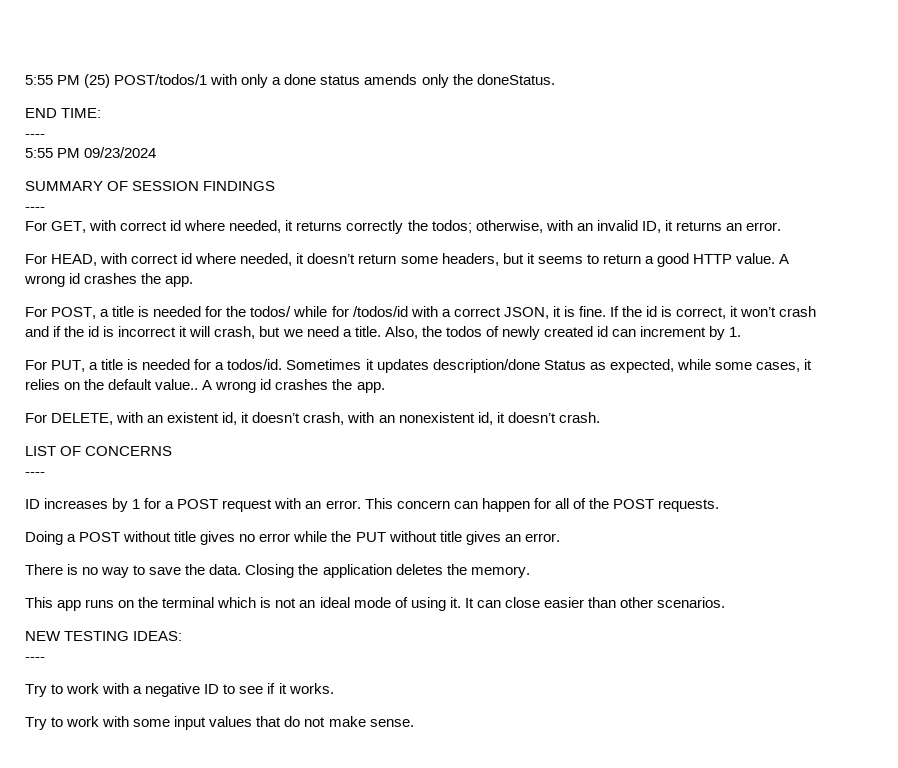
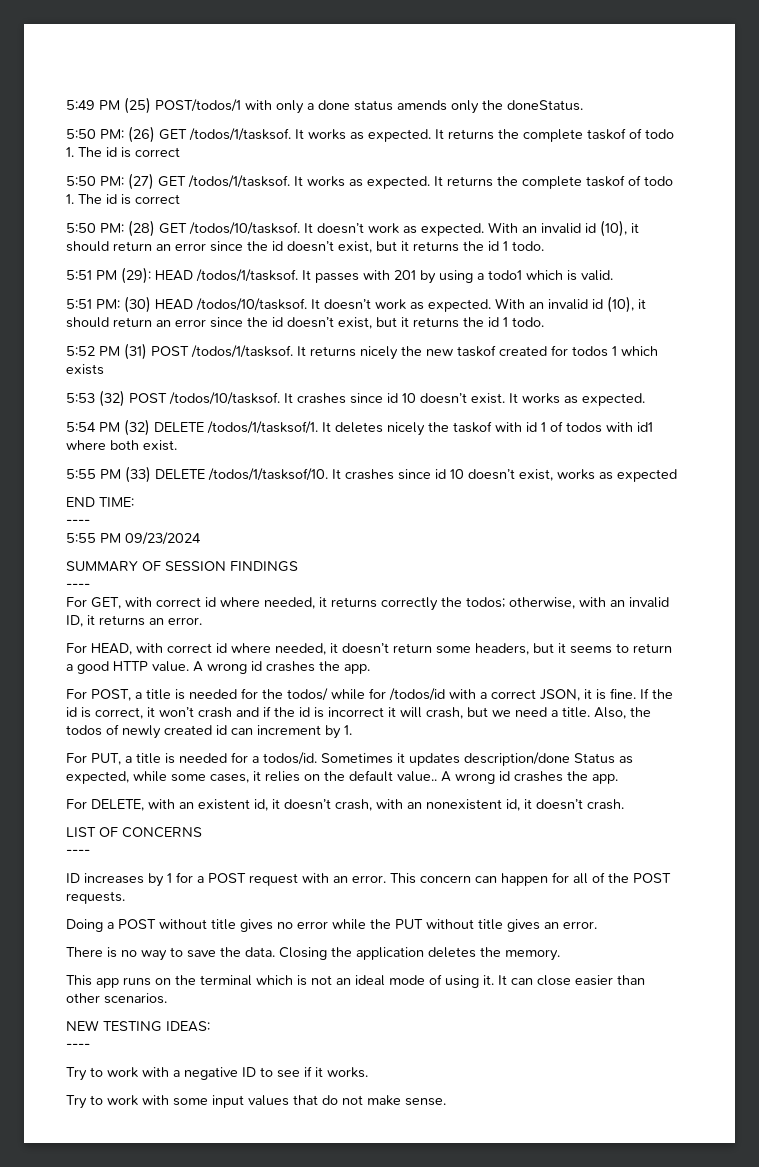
- 5:55 PM (25) POST/todos/1 with only a done status amends only the doneStatus.
+ 5:49 PM (25) POST/todos/1 with only a done status amends only the doneStatus.
+ 5:50 PM: (26) GET /todos/1/tasksof. It works as expected. It returns the complete taskof of todo 1. The id is correct
+ 5:50 PM: (27) GET /todos/1/tasksof. It works as expected. It returns the complete taskof of todo 1. The id is correct
+ 5:50 PM: (28) GET /todos/10/tasksof. It doesn’t work as expected. With an invalid id (10), it should return an error since the id doesn’t exist, but it returns the id 1 todo.
+ 5:51 PM (29): HEAD /todos/1/tasksof. It passes with 201 by using a todo1 which is valid.
+ 5:51 PM: (30) HEAD /todos/10/tasksof. It doesn’t work as expected. With an invalid id (10), it should return an error since the id doesn’t exist, but it returns the id 1 todo.
+ 5:52 PM (31) POST /todos/1/tasksof. It returns nicely the new taskof created for todos 1 which exists
+ 5:53 (32) POST /todos/10/tasksof. It crashes since id 10 doesn’t exist. It works as expected.
+ 5:54 PM (32) DELETE /todos/1/tasksof/1. It deletes nicely the taskof with id 1 of todos with id1 where both exist.
+ 5:55 PM (33) DELETE /todos/1/tasksof/10. It crashes since id 10 doesn’t exist, works as expected

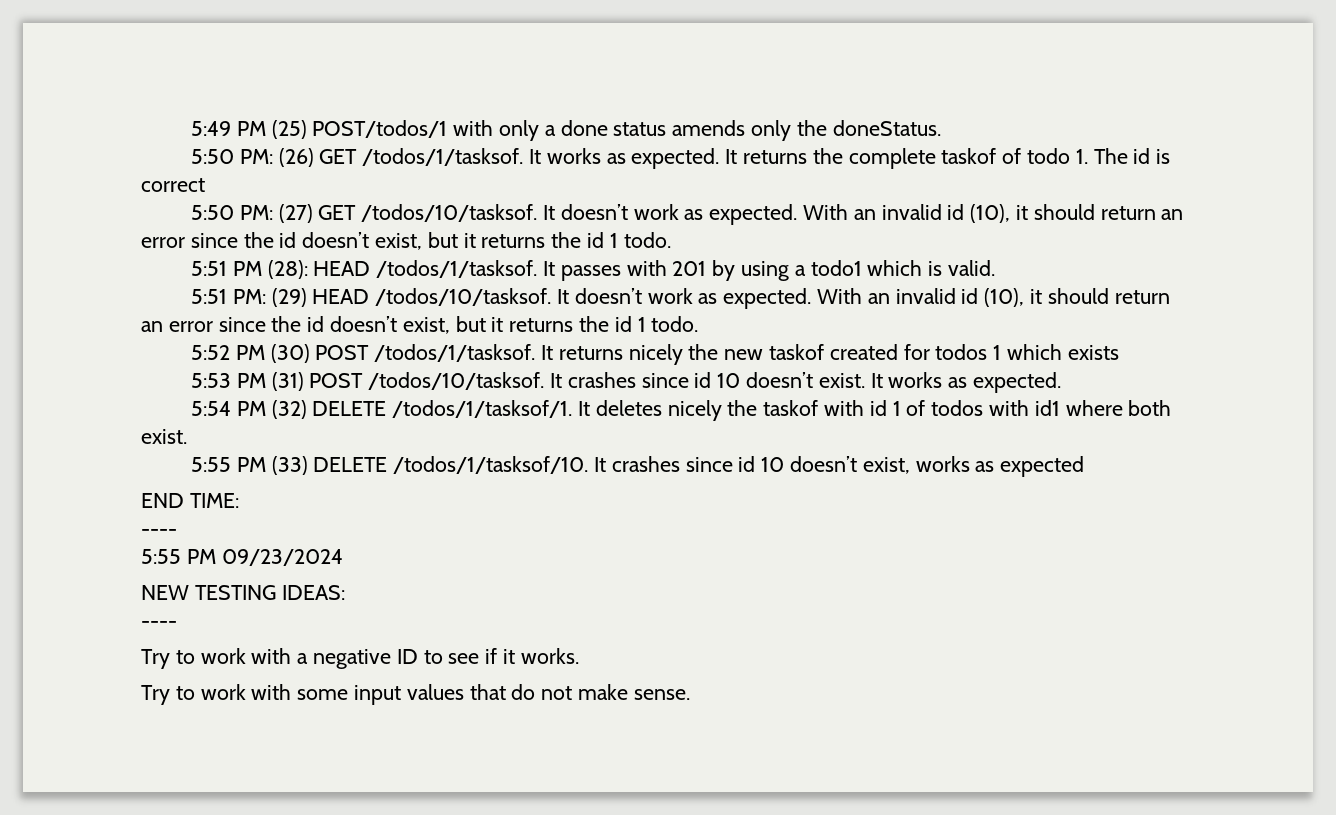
- 5:50 PM: (27) GET /todos/1/tasksof. It works as expected. It returns the complete taskof of todo 1. The id is correct
- 5:50 PM: (28) GET /todos/10/tasksof.
+ 5:50 PM: (27) GET /todos/10/tasksof.
- 5:51 PM (29): HEAD /todos/1/tasksof.
+ 5:51 PM (28): HEAD /todos/1/tasksof.
- 5:51 PM: (30) HEAD /todos/10/tasksof.
+ 5:51 PM: (29) HEAD /todos/10/tasksof.
- 5:52 PM (31) POST /todos/1/tasksof.
+ 5:52 PM (30) POST /todos/1/tasksof.
- 5:53 (32) POST /todos/10/tasksof.
+ 5:53 PM (31) POST /todos/10/tasksof.
- SUMMARY OF SESSION FINDINGS
- ----
- For GET, with correct id where needed, it returns correctly the todos; otherwise, with an invalid ID, it returns an error.
- For HEAD, with correct id where needed, it doesn’t return some headers, but it seems to return a good HTTP value. A wrong id crashes the app.
- For POST, a title is needed for the todos/ while for /todos/id with a correct JSON, it is fine. If the id is correct, it won’t crash and if the id is incorrect it will crash, but we need a title. Also, the todos of newly created id can increment by 1.
- For PUT, a title is needed for a todos/id. Sometimes it updates description/done Status as expected, while some cases, it relies on the default value.. A wrong id crashes the app.
- For DELETE, with an existent id, it doesn’t crash, with an nonexistent id, it doesn’t crash.
- LIST OF CONCERNS
- ----
- ID increases by 1 for a POST request with an error. This concern can happen for all of the POST requests.
- Doing a POST without title gives no error while the PUT without title gives an error.
- There is no way to save the data. Closing the application deletes the memory.
- This app runs on the terminal which is not an ideal mode of using it. It can close easier than other scenarios.

